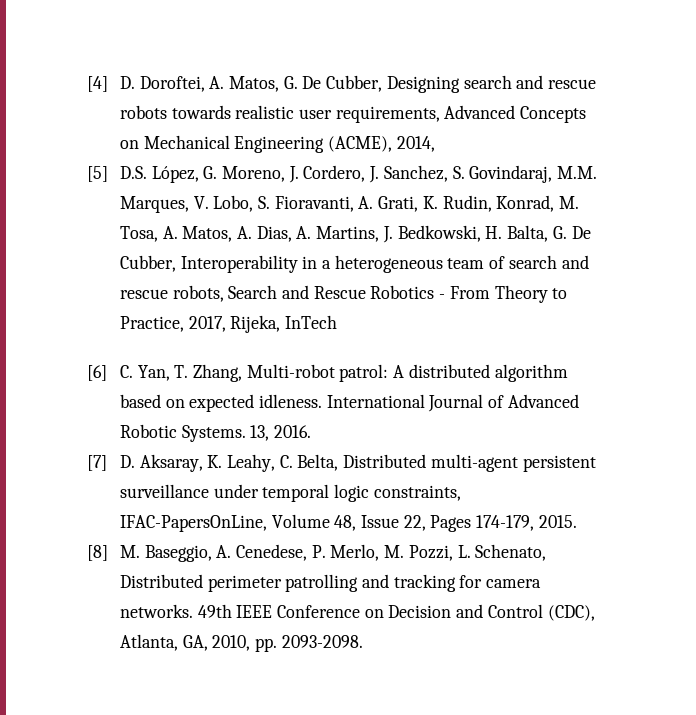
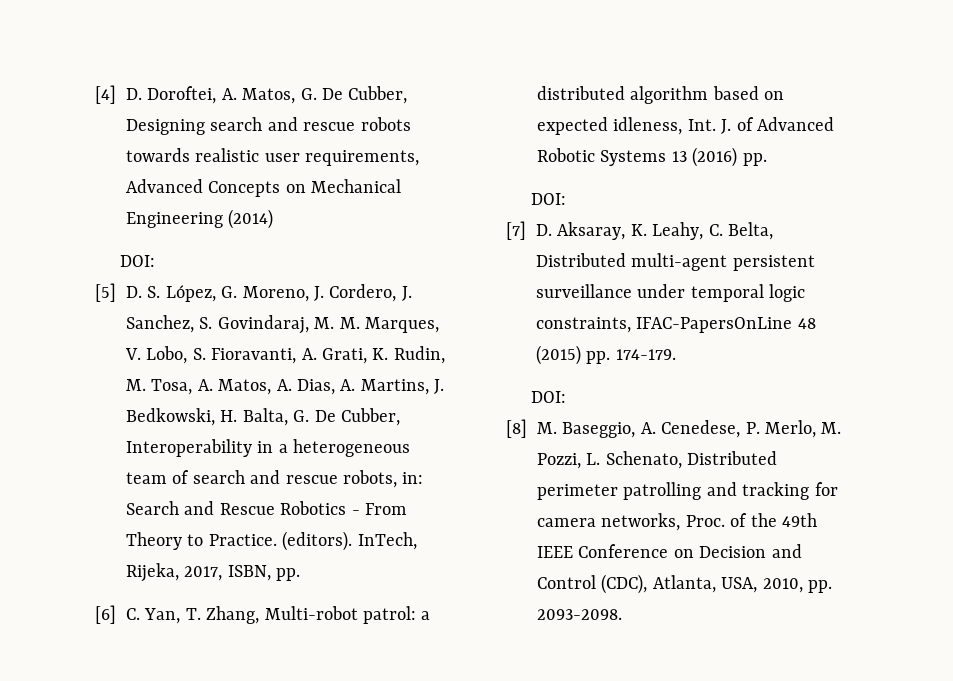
- [4] D. Doroftei, A. Matos, G. De Cubber, Designing search and rescue robots towards realistic user requirements, Advanced Concepts on Mechanical Engineering (ACME), 2014,
+ [4] D. Doroftei, A. Matos, G. De Cubber, Designing search and rescue robots towards realistic user requirements, Advanced Concepts on Mechanical Engineering (2014)
+ DOI:
- [5] D.S. López, G. Moreno, J. Cordero, J. Sanchez, S. Govindaraj, M.M. Marques, V. Lobo, S. Fioravanti, A. Grati, K. Rudin, Konrad, M. Tosa, A. Matos, A. Dias, A. Martins, J. Bedkowski, H. Balta, G. De Cubber, Interoperability in a heterogeneous team of search and rescue robots, Search and Rescue Robotics - From Theory to Practice, 2017, Rijeka, InTech
+ [5] D. S. López, G. Moreno, J. Cordero, J. Sanchez, S. Govindaraj, M. M. Marques, V. Lobo, S. Fioravanti, A. Grati, K. Rudin, M. Tosa, A. Matos, A. Dias, A. Martins, J. Bedkowski, H. Balta, G. De Cubber, Interoperability in a heterogeneous team of search and rescue robots, in: Search and Rescue Robotics - From Theory to Practice. (editors). InTech, Rijeka, 2017, ISBN, pp.
- [6] C. Yan, T. Zhang, Multi-robot patrol: A distributed algorithm based on expected idleness. International Journal of Advanced Robotic Systems. 13, 2016.
+ [6] C. Yan, T. Zhang, Multi-robot patrol: a distributed algorithm based on expected idleness, Int. J. of Advanced Robotic Systems 13 (2016) pp.
+ DOI:
- [7] D. Aksaray, K. Leahy, C. Belta, Distributed multi-agent persistent surveillance under temporal logic constraints, IFAC-PapersOnLine, Volume 48, Issue 22, Pages 174-179, 2015.
+ [7] D. Aksaray, K. Leahy, C. Belta, Distributed multi-agent persistent surveillance under temporal logic constraints, IFAC-PapersOnLine 48 (2015) pp. 174-179.
+ DOI:
- [8] M. Baseggio, A. Cenedese, P. Merlo, M. Pozzi, L. Schenato, Distributed perimeter patrolling and tracking for camera networks. 49th IEEE Conference on Decision and Control (CDC), Atlanta, GA, 2010, pp. 2093-2098.
+ [8] M. Baseggio, A. Cenedese, P. Merlo, M. Pozzi, L. Schenato, Distributed perimeter patrolling and tracking for camera networks, Proc. of the 49th IEEE Conference on Decision and Control (CDC), Atlanta, USA, 2010, pp. 2093-2098.

